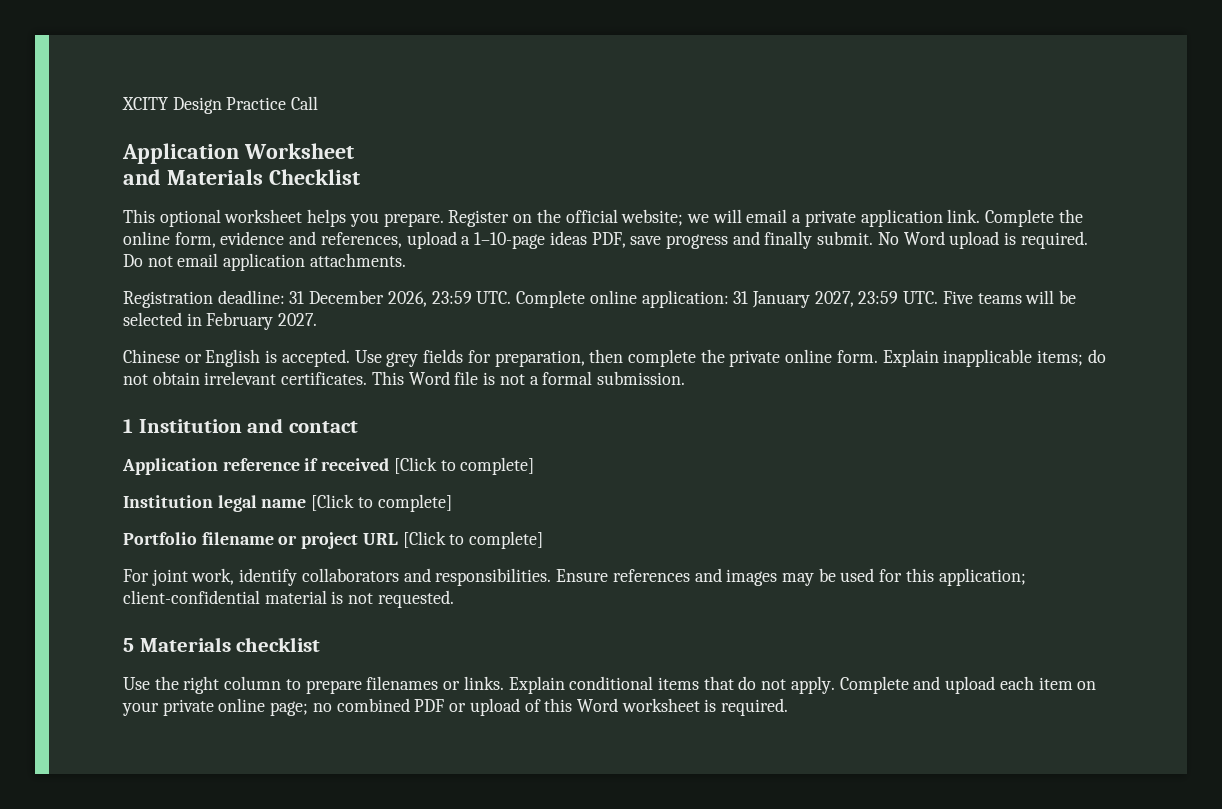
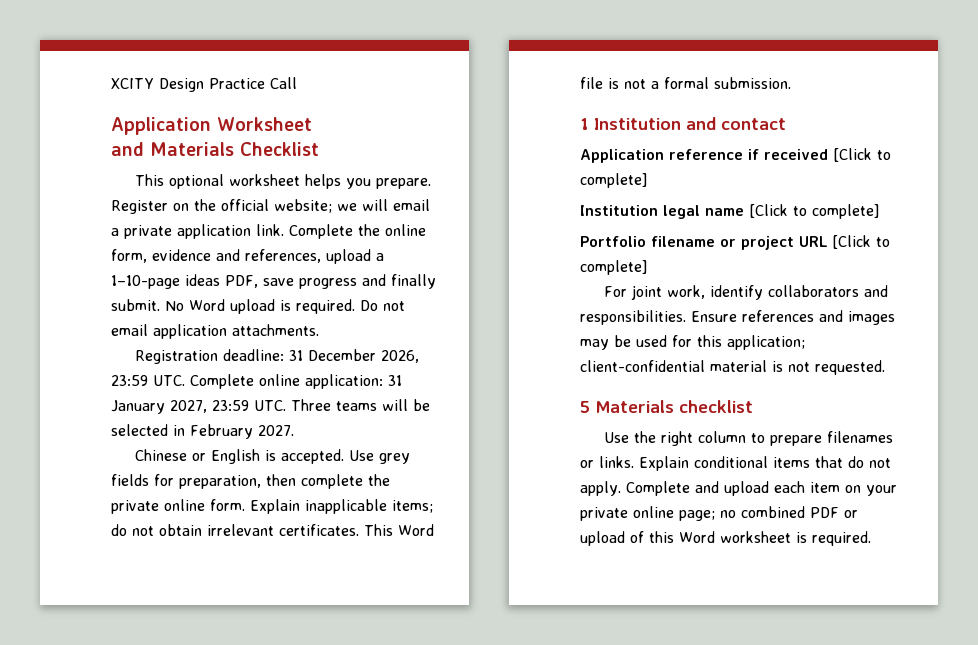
- Registration deadline: 31 December 2026, 23:59 UTC. Complete online application: 31 January 2027, 23:59 UTC. Five teams will be selected in February 2027.
+ Registration deadline: 31 December 2026, 23:59 UTC. Complete online application: 31 January 2027, 23:59 UTC. Three teams will be selected in February 2027.

